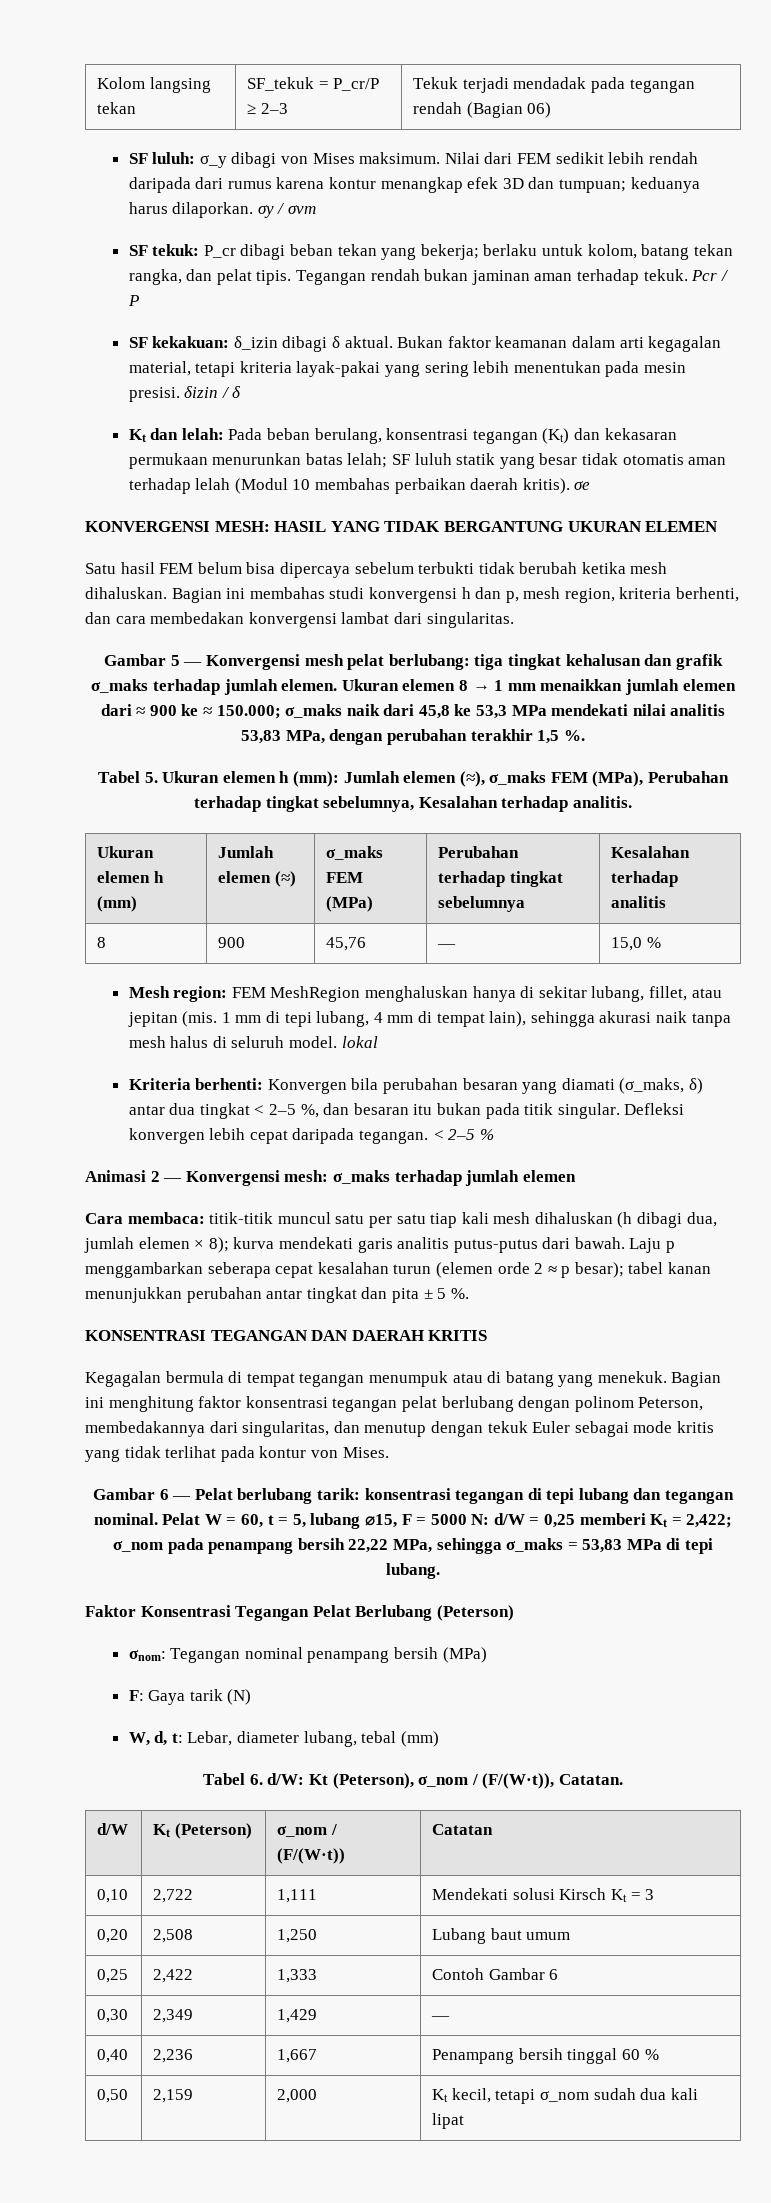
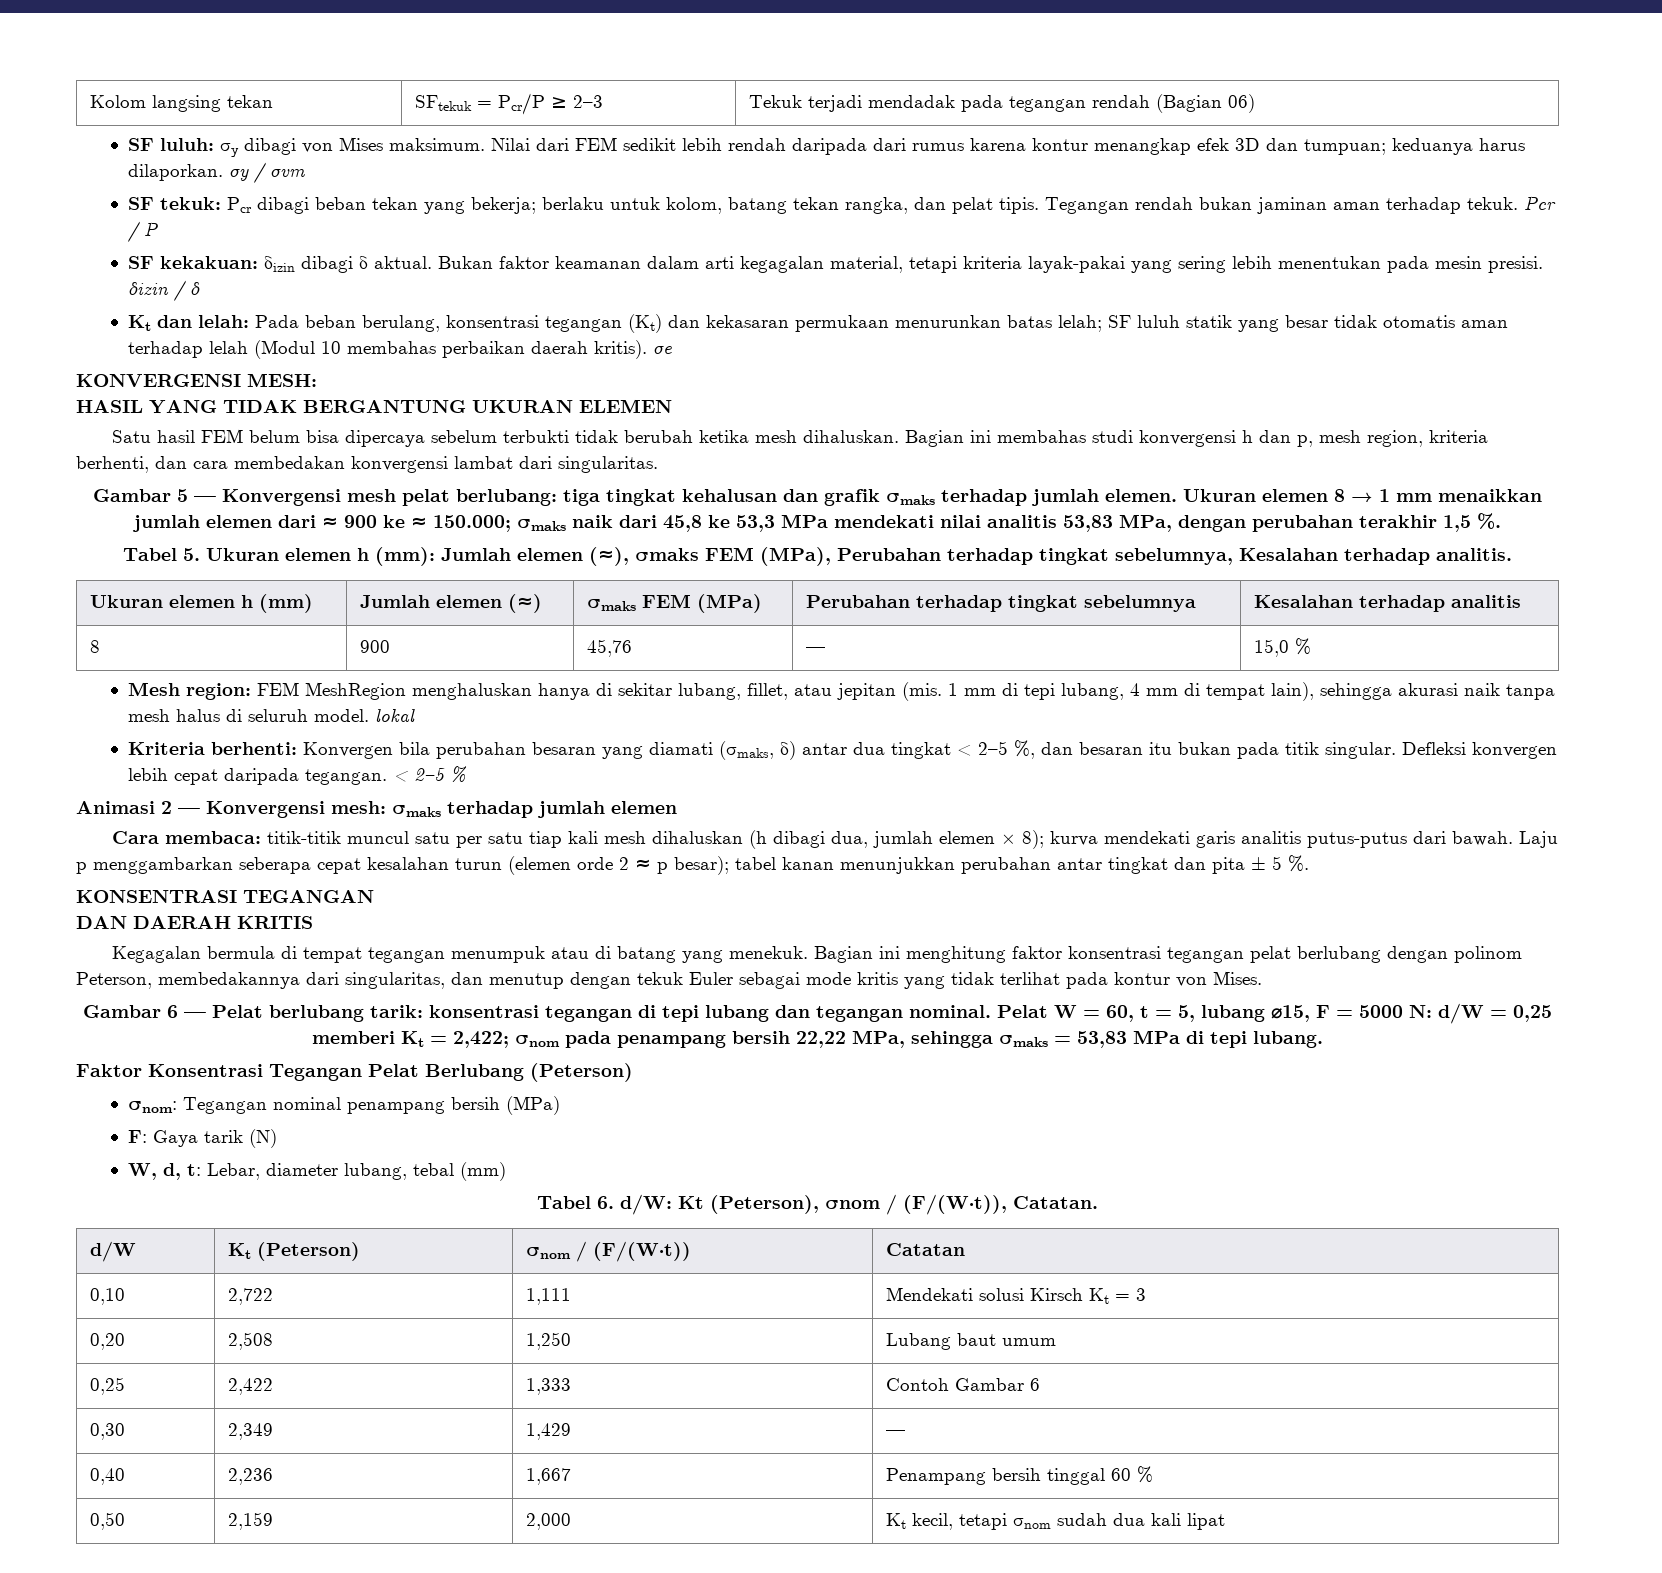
- Kolom langsing tekan | SF_tekuk = P_cr/P ≥ 2–3 | Tekuk terjadi mendadak pada tegangan rendah (Bagian 06)
+ Kolom langsing tekan | SFtekuk = Pcr/P ≥ 2–3 | Tekuk terjadi mendadak pada tegangan rendah (Bagian 06)
- SF luluh: σ_y dibagi von Mises maksimum.
+ SF luluh: σy dibagi von Mises maksimum.
- SF tekuk: P_cr dibagi beban tekan yang bekerja; berlaku untuk kolom, batang tekan rangka, dan pelat tipis.
+ SF tekuk: Pcr dibagi beban tekan yang bekerja; berlaku untuk kolom, batang tekan rangka, dan pelat tipis.
- SF kekakuan: δ_izin dibagi δ aktual.
+ SF kekakuan: δizin dibagi δ aktual.
- KONVERGENSI MESH: HASIL YANG TIDAK BERGANTUNG UKURAN ELEMEN
+ KONVERGENSI MESH:
+ HASIL YANG TIDAK BERGANTUNG UKURAN ELEMEN
- Gambar 5 — Konvergensi mesh pelat berlubang: tiga tingkat kehalusan dan grafik σ_maks terhadap jumlah elemen.
+ Gambar 5 — Konvergensi mesh pelat berlubang: tiga tingkat kehalusan dan grafik σmaks terhadap jumlah elemen.
- Ukuran elemen 8 → 1 mm menaikkan jumlah elemen dari ≈ 900 ke ≈ 150.000; σ_maks naik dari 45,8 ke 53,3 MPa mendekati nilai analitis 53,83 MPa, dengan perubahan terakhir 1,5 %.
+ Ukuran elemen 8 → 1 mm menaikkan jumlah elemen dari ≈ 900 ke ≈ 150.000; σmaks naik dari 45,8 ke 53,3 MPa mendekati nilai analitis 53,83 MPa, dengan perubahan terakhir 1,5 %.
- Tabel 5. Ukuran elemen h (mm): Jumlah elemen (≈), σ_maks FEM (MPa), Perubahan terhadap tingkat sebelumnya, Kesalahan terhadap analitis.
+ Tabel 5. Ukuran elemen h (mm): Jumlah elemen (≈), σmaks FEM (MPa), Perubahan terhadap tingkat sebelumnya, Kesalahan terhadap analitis.
- Ukuran elemen h (mm) | Jumlah elemen (≈) | σ_maks FEM (MPa) | Perubahan terhadap tingkat sebelumnya | Kesalahan terhadap analitis
+ Ukuran elemen h (mm) | Jumlah elemen (≈) | σmaks FEM (MPa) | Perubahan terhadap tingkat sebelumnya | Kesalahan terhadap analitis
- Kriteria berhenti: Konvergen bila perubahan besaran yang diamati (σ_maks, δ) antar dua tingkat < 2–5 %, dan besaran itu bukan pada titik singular.
+ Kriteria berhenti: Konvergen bila perubahan besaran yang diamati (σmaks, δ) antar dua tingkat < 2–5 %, dan besaran itu bukan pada titik singular.
- Animasi 2 — Konvergensi mesh: σ_maks terhadap jumlah elemen
+ Animasi 2 — Konvergensi mesh: σmaks terhadap jumlah elemen
- KONSENTRASI TEGANGAN DAN DAERAH KRITIS
+ KONSENTRASI TEGANGAN
+ DAN DAERAH KRITIS
- Pelat W = 60, t = 5, lubang ⌀15, F = 5000 N: d/W = 0,25 memberi Kt = 2,422; σ_nom pada penampang bersih 22,22 MPa, sehingga σ_maks = 53,83 MPa di tepi lubang.
+ Pelat W = 60, t = 5, lubang ⌀15, F = 5000 N: d/W = 0,25 memberi Kt = 2,422; σnom pada penampang bersih 22,22 MPa, sehingga σmaks = 53,83 MPa di tepi lubang.
- Tabel 6. d/W: Kt (Peterson), σ_nom / (F/(W·t)), Catatan.
+ Tabel 6. d/W: Kt (Peterson), σnom / (F/(W·t)), Catatan.
- d/W | Kt (Peterson) | σ_nom / (F/(W·t)) | Catatan
+ d/W | Kt (Peterson) | σnom / (F/(W·t)) | Catatan
- 0,50 | 2,159 | 2,000 | Kt kecil, tetapi σ_nom sudah dua kali lipat
+ 0,50 | 2,159 | 2,000 | Kt kecil, tetapi σnom sudah dua kali lipat

